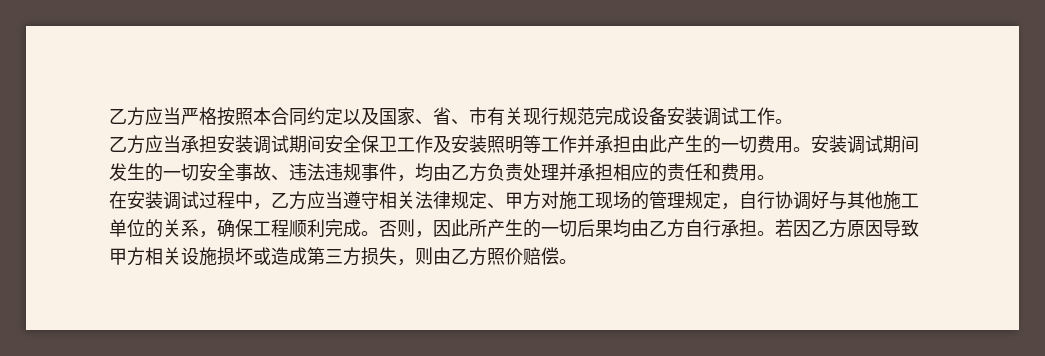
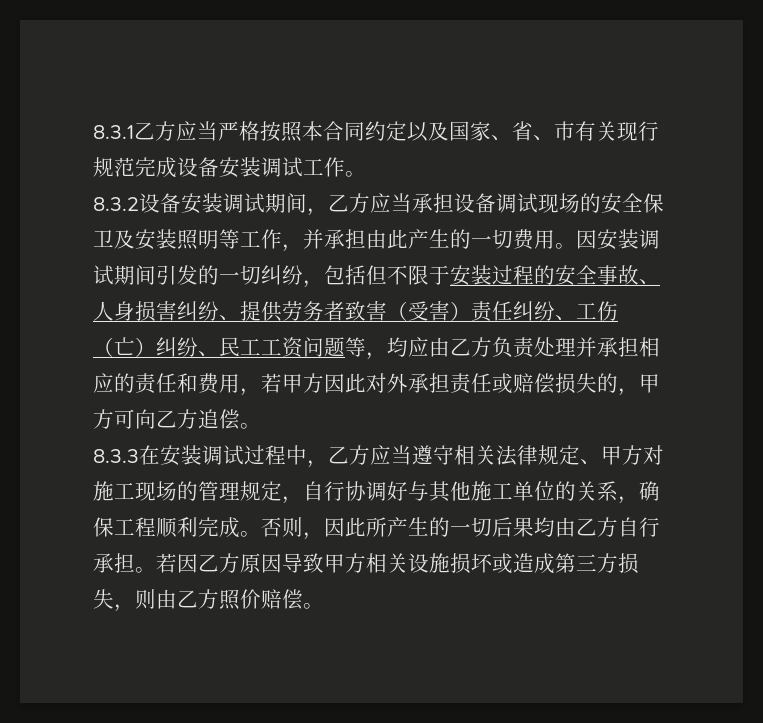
- 乙方应当严格按照本合同约定以及国家、省、市有关现行规范完成设备安装调试工作。
+ 8.3.1乙方应当严格按照本合同约定以及国家、省、市有关现行规范完成设备安装调试工作。
- 乙方应当承担安装调试期间安全保卫工作及安装照明等工作并承担由此产生的一切费用。
+ 8.3.2设备安装调试期间，乙方应当承担设备调试现场的安全保卫及安装照明等工作，并承担由此产生的一切费用。
- 安装调试期间发生的一切安全事故、违法违规事件，均由乙方负责处理并承担相应的责任和费用。
- 在安装调试过程中，乙方应当遵守相关法律规定、甲方对施工现场的管理规定，自行协调好与其他施工单位的关系，确保工程顺利完成。
+ 因安装调试期间引发的一切纠纷，包括但不限于安装过程的安全事故、人身损害纠纷、提供劳务者致害（受害）责任纠纷、工伤（亡）纠纷、民工工资问题等，均应由乙方负责处理并承担相应的责任和费用，若甲方因此对外承担责任或赔偿损失的，甲方可向乙方追偿。
+ 8.3.3在安装调试过程中，乙方应当遵守相关法律规定、甲方对施工现场的管理规定，自行协调好与其他施工单位的关系，确保工程顺利完成。

